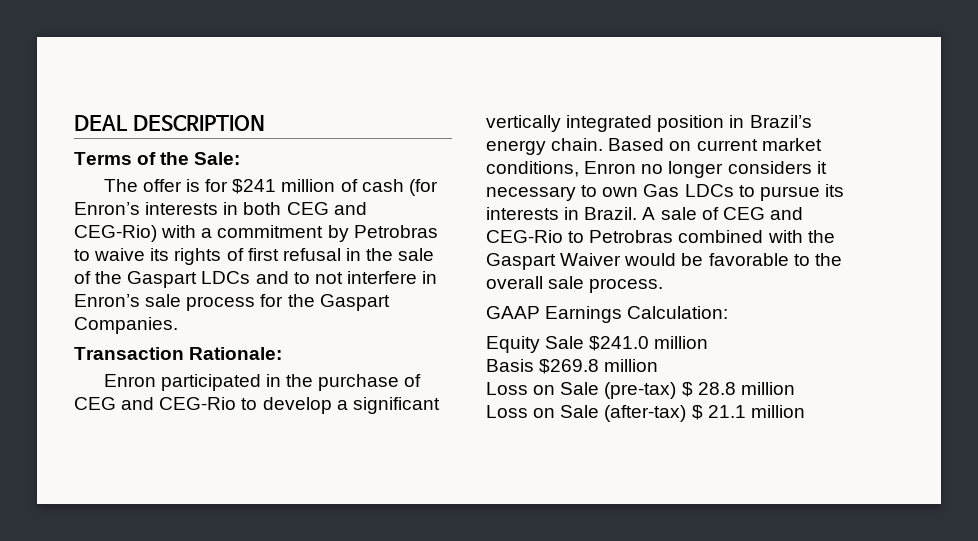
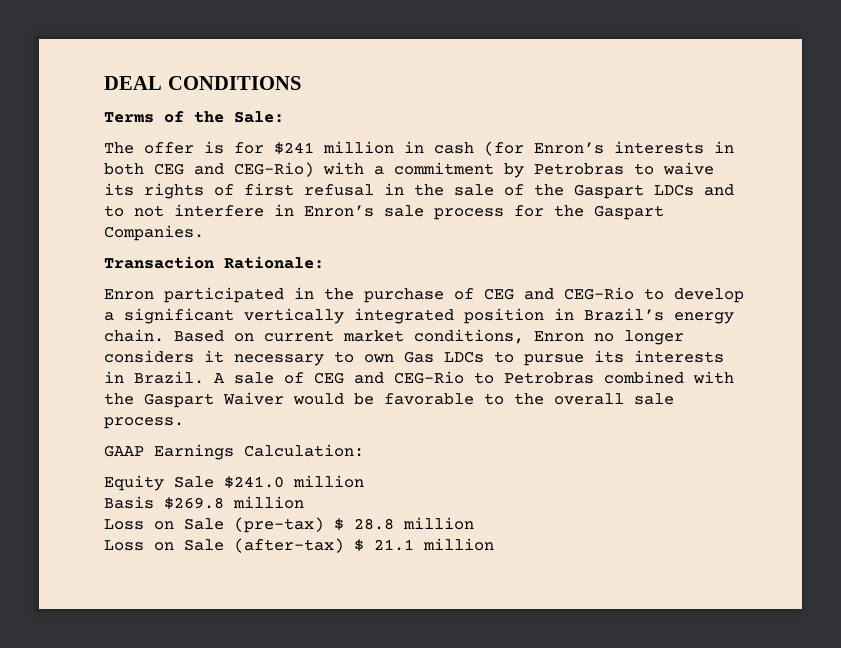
- DEAL DESCRIPTION
+ DEAL CONDITIONS
- The offer is for $241 million of cash (for Enron’s interests in both CEG and CEG-Rio) with a commitment by Petrobras to waive its rights of first refusal in the sale of the Gaspart LDCs and to not interfere in Enron’s sale process for the Gaspart Companies.
+ The offer is for $241 million in cash (for Enron’s interests in both CEG and CEG-Rio) with a commitment by Petrobras to waive its rights of first refusal in the sale of the Gaspart LDCs and to not interfere in Enron’s sale process for the Gaspart Companies.

